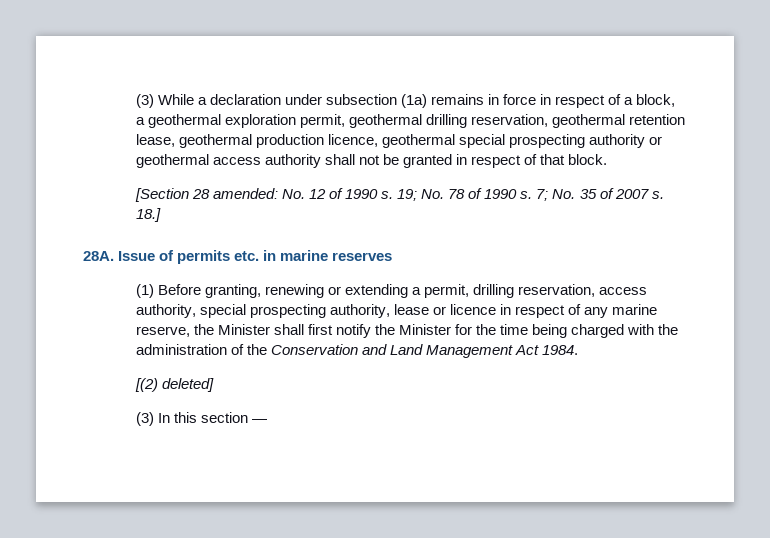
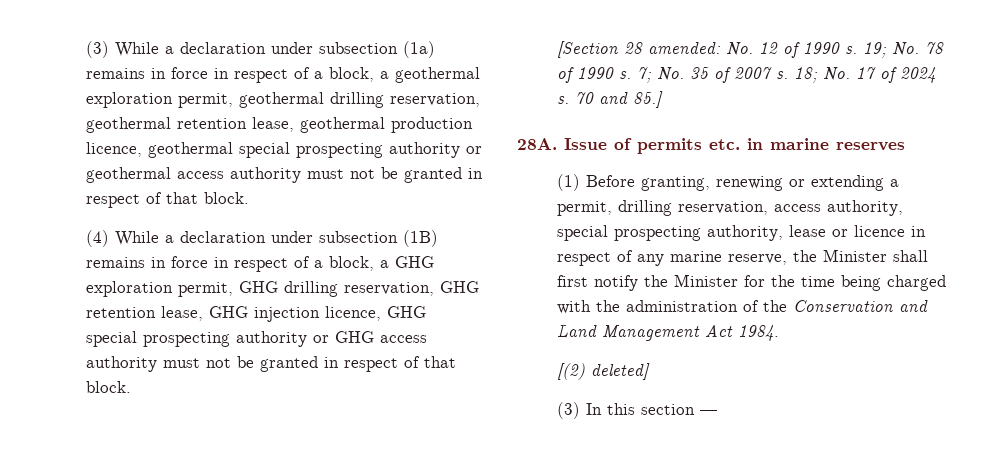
- (3) While a declaration under subsection (1a) remains in force in respect of a block, a geothermal exploration permit, geothermal drilling reservation, geothermal retention lease, geothermal production licence, geothermal special prospecting authority or geothermal access authority shall not be granted in respect of that block.
+ (3) While a declaration under subsection (1a) remains in force in respect of a block, a geothermal exploration permit, geothermal drilling reservation, geothermal retention lease, geothermal production licence, geothermal special prospecting authority or geothermal access authority must not be granted in respect of that block.
+ (4) While a declaration under subsection (1B) remains in force in respect of a block, a GHG exploration permit, GHG drilling reservation, GHG retention lease, GHG injection licence, GHG special prospecting authority or GHG access authority must not be granted in respect of that block.
- 18.]
+ 18; No. 17 of 2024 s. 70 and 85.]

